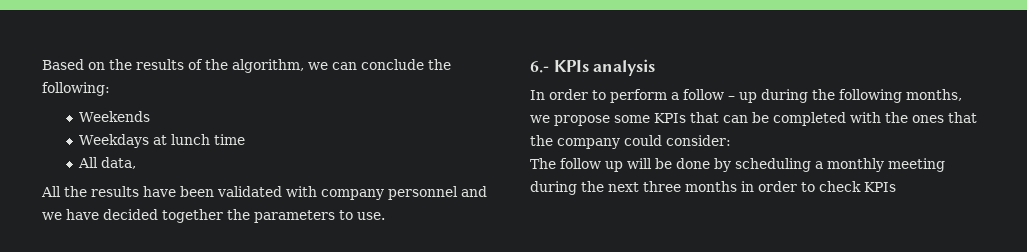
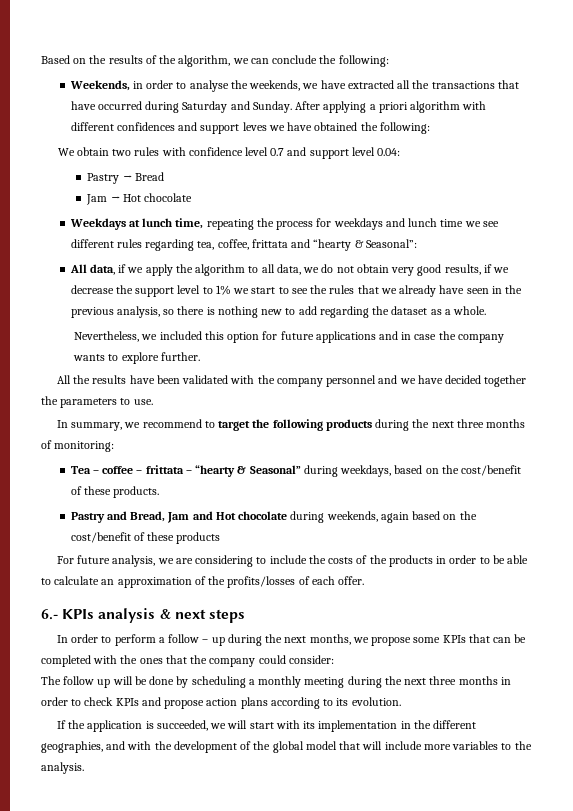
- Weekends
- Weekdays at lunch time
- All data,
+ Weekends, in order to analyse the weekends, we have extracted all the transactions that have occurred during Saturday and Sunday. After applying a priori algorithm with different confidences and support leves we have obtained the following:
+ We obtain two rules with confidence level 0.7 and support level 0.04:
+ Pastry → Bread
+ Jam → Hot chocolate
+ Weekdays at lunch time, repeating the process for weekdays and lunch time we see different rules regarding tea, coffee, frittata and “hearty & Seasonal”:
+ All data, if we apply the algorithm to all data, we do not obtain very good results, if we decrease the support level to 1% we start to see the rules that we already have seen in the previous analysis, so there is nothing new to add regarding the dataset as a whole.
+ Nevertheless, we included this option for future applications and in case the company wants to explore further.
- All the results have been validated with company personnel and we have decided together the parameters to use.
+ All the results have been validated with the company personnel and we have decided together the parameters to use.
+ In summary, we recommend to target the following products during the next three months of monitoring:
+ Tea – coffee – frittata – “hearty & Seasonal” during weekdays, based on the cost/benefit of these products.
+ Pastry and Bread, Jam and Hot chocolate during weekends, again based on the cost/benefit of these products
+ For future analysis, we are considering to include the costs of the products in order to be able to calculate an approximation of the profits/losses of each offer.
- 6.- KPIs analysis
+ 6.- KPIs analysis & next steps
- In order to perform a follow – up during the following months, we propose some KPIs that can be completed with the ones that the company could consider:
+ In order to perform a follow – up during the next months, we propose some KPIs that can be completed with the ones that the company could consider:
- The follow up will be done by scheduling a monthly meeting during the next three months in order to check KPIs
+ The follow up will be done by scheduling a monthly meeting during the next three months in order to check KPIs and propose action plans according to its evolution.
+ If the application is succeeded, we will start with its implementation in the different geographies, and with the development of the global model that will include more variables to the analysis.

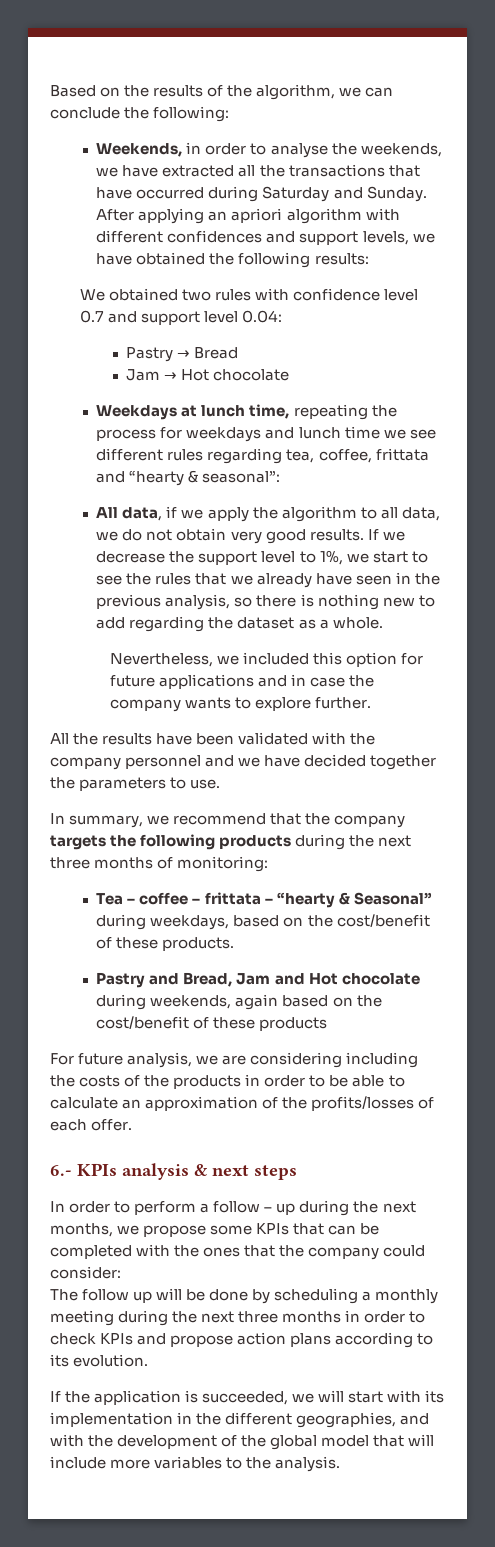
- After applying a priori algorithm with different confidences and support leves we have obtained the following:
+ After applying an apriori algorithm with different confidences and support levels, we have obtained the following results:
- We obtain two rules with confidence level 0.7 and support level 0.04:
+ We obtained two rules with confidence level 0.7 and support level 0.04:
- Weekdays at lunch time, repeating the process for weekdays and lunch time we see different rules regarding tea, coffee, frittata and “hearty & Seasonal”:
+ Weekdays at lunch time, repeating the process for weekdays and lunch time we see different rules regarding tea, coffee, frittata and “hearty & seasonal”:
- All data, if we apply the algorithm to all data, we do not obtain very good results, if we decrease the support level to 1% we start to see the rules that we already have seen in the previous analysis, so there is nothing new to add regarding the dataset as a whole.
+ All data, if we apply the algorithm to all data, we do not obtain very good results. If we decrease the support level to 1%, we start to see the rules that we already have seen in the previous analysis, so there is nothing new to add regarding the dataset as a whole.
- In summary, we recommend to target the following products during the next three months of monitoring:
+ In summary, we recommend that the company targets the following products during the next three months of monitoring:
- For future analysis, we are considering to include the costs of the products in order to be able to calculate an approximation of the profits/losses of each offer.
+ For future analysis, we are considering including the costs of the products in order to be able to calculate an approximation of the profits/losses of each offer.

